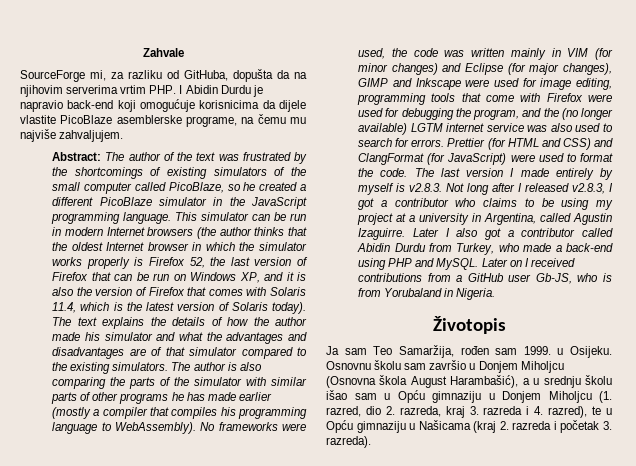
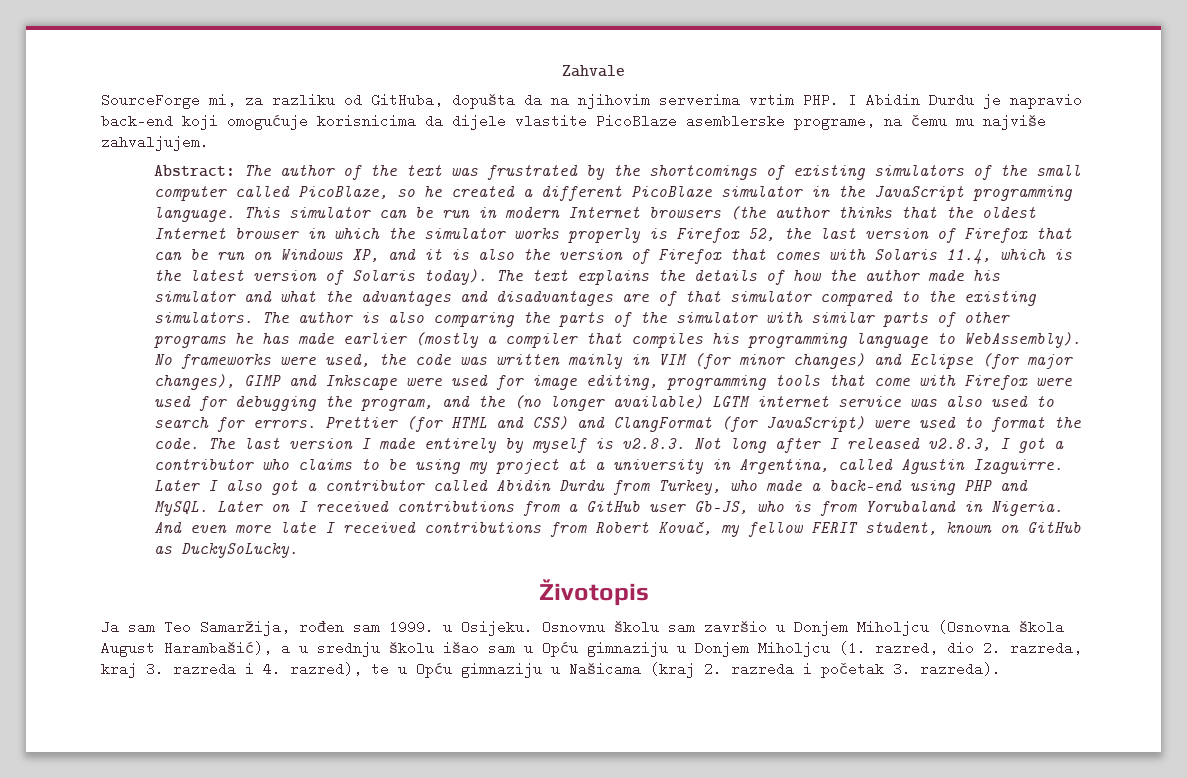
+ And even more late I received contributions from Robert Kovač, my fellow FERIT student, known on GitHub as DuckySoLucky.

